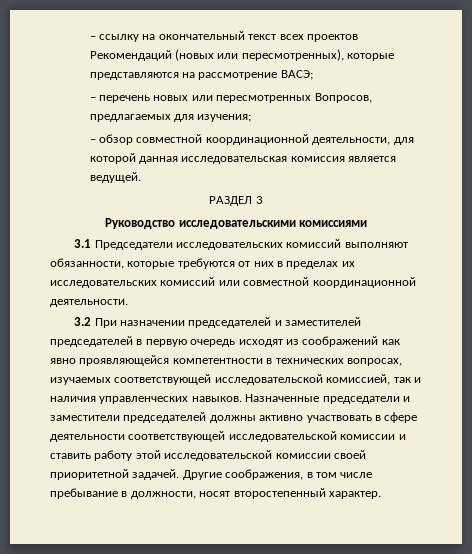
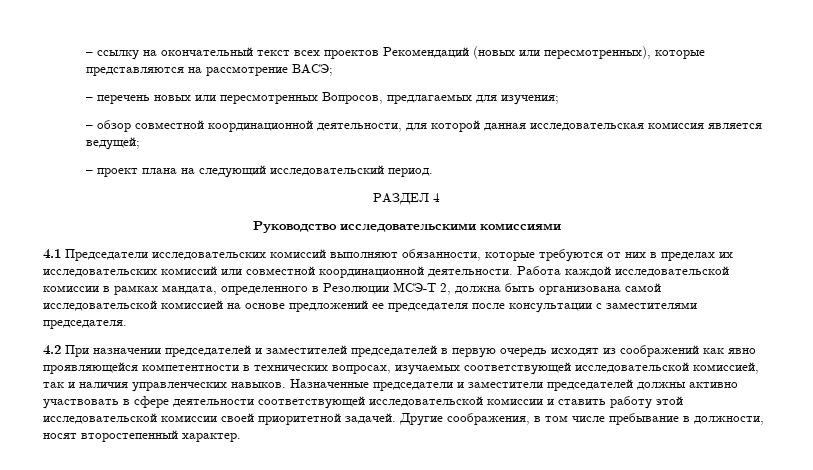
- – обзор совместной координационной деятельности, для которой данная исследовательская комиссия является ведущей.
+ – обзор совместной координационной деятельности, для которой данная исследовательская комиссия является ведущей;
+ – проект плана на следующий исследовательский период.
- РАЗДЕЛ 3
+ РАЗДЕЛ 4
- 3.1 Председатели исследовательских комиссий выполняют обязанности, которые требуются от них в пределах их исследовательских комиссий или совместной координационной деятельности.
- 3.2 При назначении председателей и заместителей председателей в первую очередь исходят из соображений как явно проявляющейся компетентности в технических вопросах, изучаемых соответствующей исследовательской комиссией, так и наличия управленческих навыков.
+ 4.1 Председатели исследовательских комиссий выполняют обязанности, которые требуются от них в пределах их исследовательских комиссий или совместной координационной деятельности. Работа каждой исследовательской комиссии в рамках мандата, определенного в Резолюции МСЭ-Т 2, должна быть организована самой исследовательской комиссией на основе предложений ее председателя после консультации с заместителями председателя.
+ 4.2 При назначении председателей и заместителей председателей в первую очередь исходят из соображений как явно проявляющейся компетентности в технических вопросах, изучаемых соответствующей исследовательской комиссией, так и наличия управленческих навыков.

